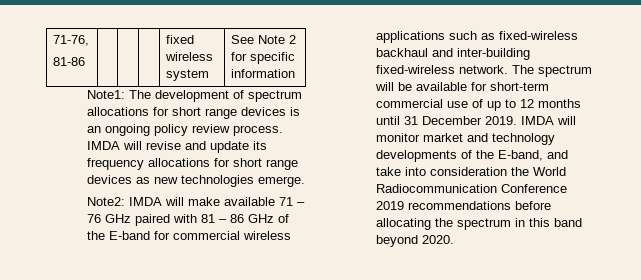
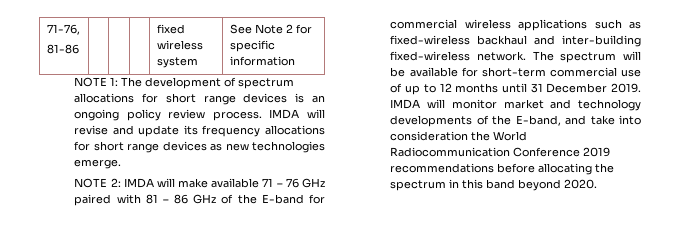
- Note1: The development of spectrum allocations for short range devices is an ongoing policy review process.
+ NOTE 1: The development of spectrum allocations for short range devices is an ongoing policy review process.
- Note2: IMDA will make available 71 – 76 GHz paired with 81 – 86 GHz of the E-band for commercial wireless applications such as fixed-wireless backhaul and inter-building fixed-wireless network.
+ NOTE 2: IMDA will make available 71 – 76 GHz paired with 81 – 86 GHz of the E-band for commercial wireless applications such as fixed-wireless backhaul and inter-building fixed-wireless network.

